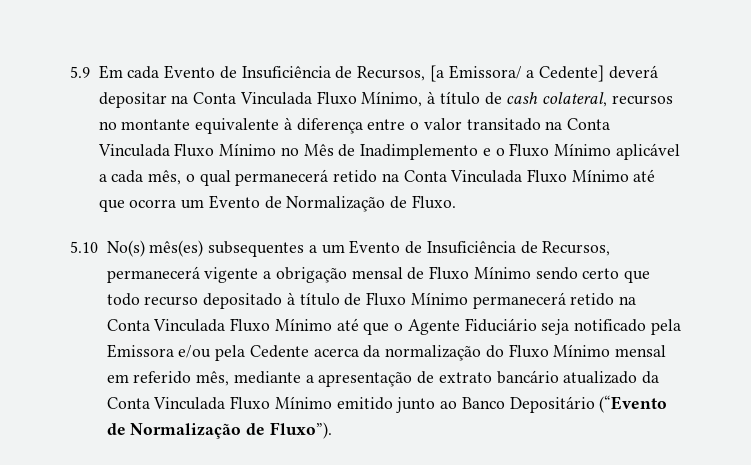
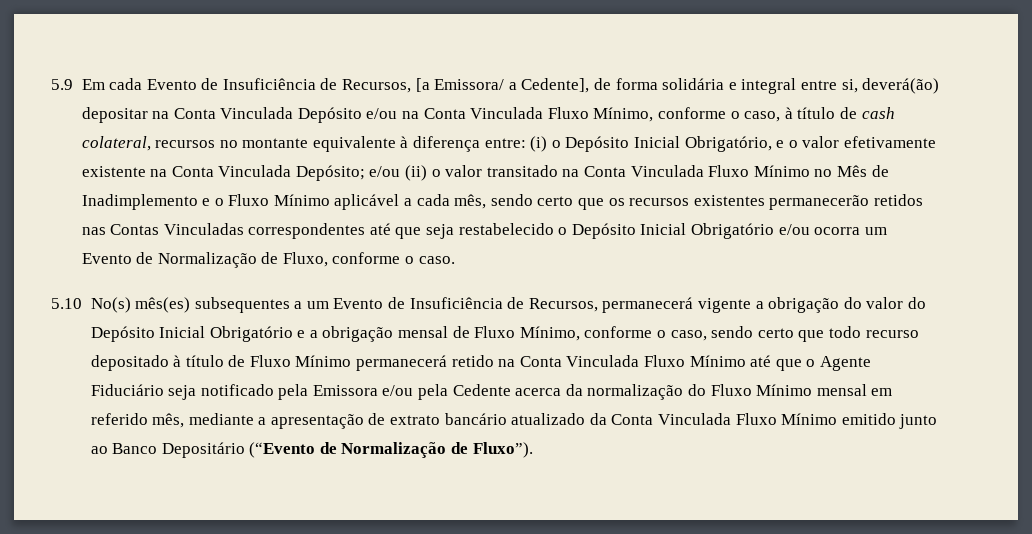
- 5.9 Em cada Evento de Insuficiência de Recursos, [a Emissora/ a Cedente] deverá depositar na Conta Vinculada Fluxo Mínimo, à título de cash colateral, recursos no montante equivalente à diferença entre o valor transitado na Conta Vinculada Fluxo Mínimo no Mês de Inadimplemento e o Fluxo Mínimo aplicável a cada mês, o qual permanecerá retido na Conta Vinculada Fluxo Mínimo até que ocorra um Evento de Normalização de Fluxo.
+ 5.9 Em cada Evento de Insuficiência de Recursos, [a Emissora/ a Cedente], de forma solidária e integral entre si, deverá(ão) depositar na Conta Vinculada Depósito e/ou na Conta Vinculada Fluxo Mínimo, conforme o caso, à título de cash colateral, recursos no montante equivalente à diferença entre: (i) o Depósito Inicial Obrigatório, e o valor efetivamente existente na Conta Vinculada Depósito; e/ou (ii) o valor transitado na Conta Vinculada Fluxo Mínimo no Mês de Inadimplemento e o Fluxo Mínimo aplicável a cada mês, sendo certo que os recursos existentes permanecerão retidos nas Contas Vinculadas correspondentes até que seja restabelecido o Depósito Inicial Obrigatório e/ou ocorra um Evento de Normalização de Fluxo, conforme o caso.
- 5.10 No(s) mês(es) subsequentes a um Evento de Insuficiência de Recursos, permanecerá vigente a obrigação mensal de Fluxo Mínimo sendo certo que todo recurso depositado à título de Fluxo Mínimo permanecerá retido na Conta Vinculada Fluxo Mínimo até que o Agente Fiduciário seja notificado pela Emissora e/ou pela Cedente acerca da normalização do Fluxo Mínimo mensal em referido mês, mediante a apresentação de extrato bancário atualizado da Conta Vinculada Fluxo Mínimo emitido junto ao Banco Depositário (“Evento de Normalização de Fluxo”).
+ 5.10 No(s) mês(es) subsequentes a um Evento de Insuficiência de Recursos, permanecerá vigente a obrigação do valor do Depósito Inicial Obrigatório e a obrigação mensal de Fluxo Mínimo, conforme o caso, sendo certo que todo recurso depositado à título de Fluxo Mínimo permanecerá retido na Conta Vinculada Fluxo Mínimo até que o Agente Fiduciário seja notificado pela Emissora e/ou pela Cedente acerca da normalização do Fluxo Mínimo mensal em referido mês, mediante a apresentação de extrato bancário atualizado da Conta Vinculada Fluxo Mínimo emitido junto ao Banco Depositário (“Evento de Normalização de Fluxo”).

